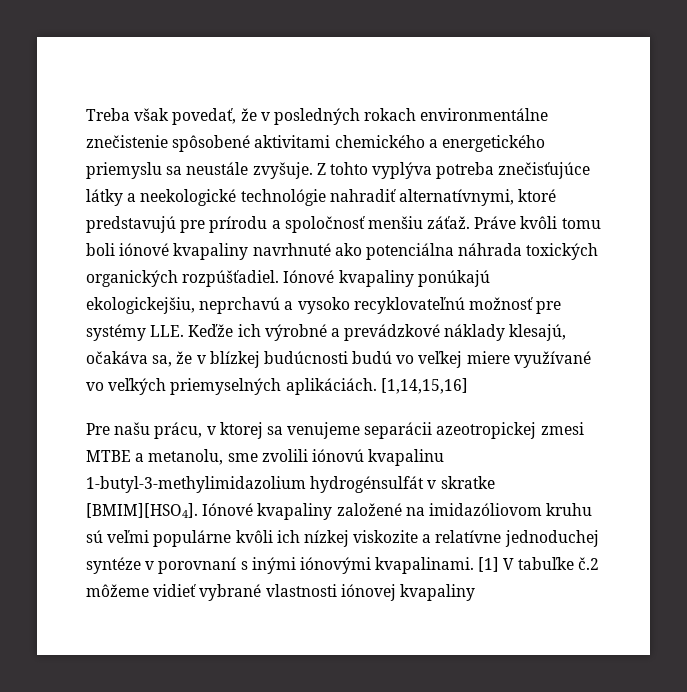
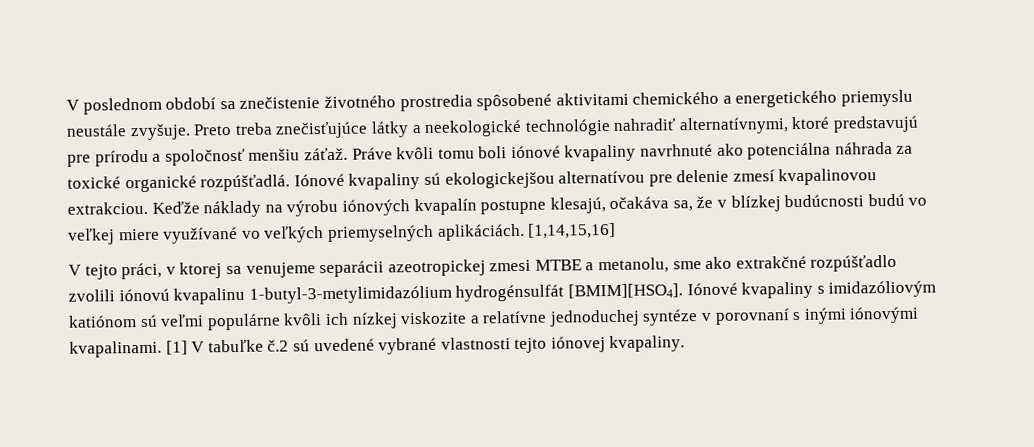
- Treba však povedať, že v posledných rokach environmentálne znečistenie spôsobené aktivitami chemického a energetického priemyslu sa neustále zvyšuje.
+ V poslednom období sa znečistenie životného prostredia spôsobené aktivitami chemického a energetického priemyslu neustále zvyšuje.
- Z tohto vyplýva potreba znečisťujúce látky a neekologické technológie nahradiť alternatívnymi, ktoré predstavujú pre prírodu a spoločnosť menšiu záťaž.
+ Preto treba znečisťujúce látky a neekologické technológie nahradiť alternatívnymi, ktoré predstavujú pre prírodu a spoločnosť menšiu záťaž.
- Práve kvôli tomu boli iónové kvapaliny navrhnuté ako potenciálna náhrada toxických organických rozpúšťadiel. Iónové kvapaliny ponúkajú ekologickejšiu, neprchavú a vysoko recyklovateľnú možnosť pre systémy LLE. Keďže ich výrobné a prevádzkové náklady klesajú, očakáva sa, že v blízkej budúcnosti budú vo veľkej miere využívané vo veľkých priemyselných aplikáciách.
+ Práve kvôli tomu boli iónové kvapaliny navrhnuté ako potenciálna náhrada za toxické organické rozpúšťadlá. Iónové kvapaliny sú ekologickejšou alternatívou pre delenie zmesí kvapalinovou extrakciou. Keďže náklady na výrobu iónových kvapalín postupne klesajú, očakáva sa, že v blízkej budúcnosti budú vo veľkej miere využívané vo veľkých priemyselných aplikáciách.
- Pre našu prácu, v ktorej sa venujeme separácii azeotropickej zmesi MTBE a metanolu, sme zvolili iónovú kvapalinu 1-butyl-3-methylimidazolium hydrogénsulfát v skratke [BMIM][HSO4]. Iónové kvapaliny založené na imidazóliovom kruhu sú veľmi populárne kvôli ich nízkej viskozite a relatívne jednoduchej syntéze v porovnaní s inými iónovými kvapalinami.
+ V tejto práci, v ktorej sa venujeme separácii azeotropickej zmesi MTBE a metanolu, sme ako extrakčné rozpúšťadlo zvolili iónovú kvapalinu 1-butyl-3-metylimidazólium hydrogénsulfát [BMIM][HSO4]. Iónové kvapaliny s imidazóliovým katiónom sú veľmi populárne kvôli ich nízkej viskozite a relatívne jednoduchej syntéze v porovnaní s inými iónovými kvapalinami.
- [1] V tabuľke č.2 môžeme vidieť vybrané vlastnosti iónovej kvapaliny
+ [1] V tabuľke č.2 sú uvedené vybrané vlastnosti tejto iónovej kvapaliny.

